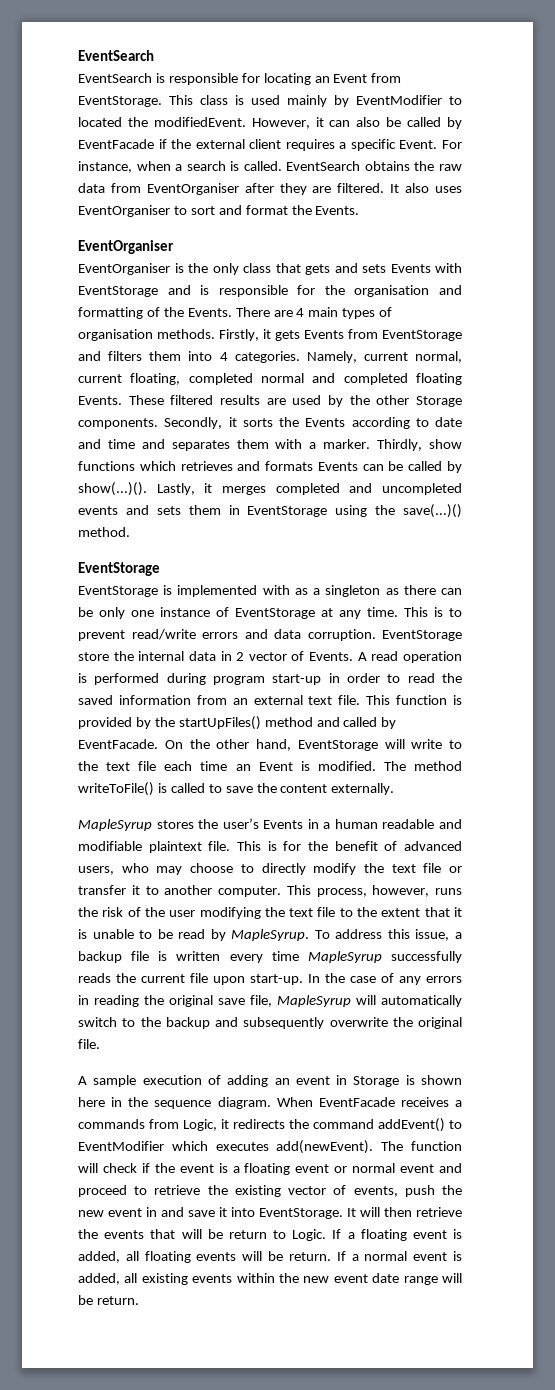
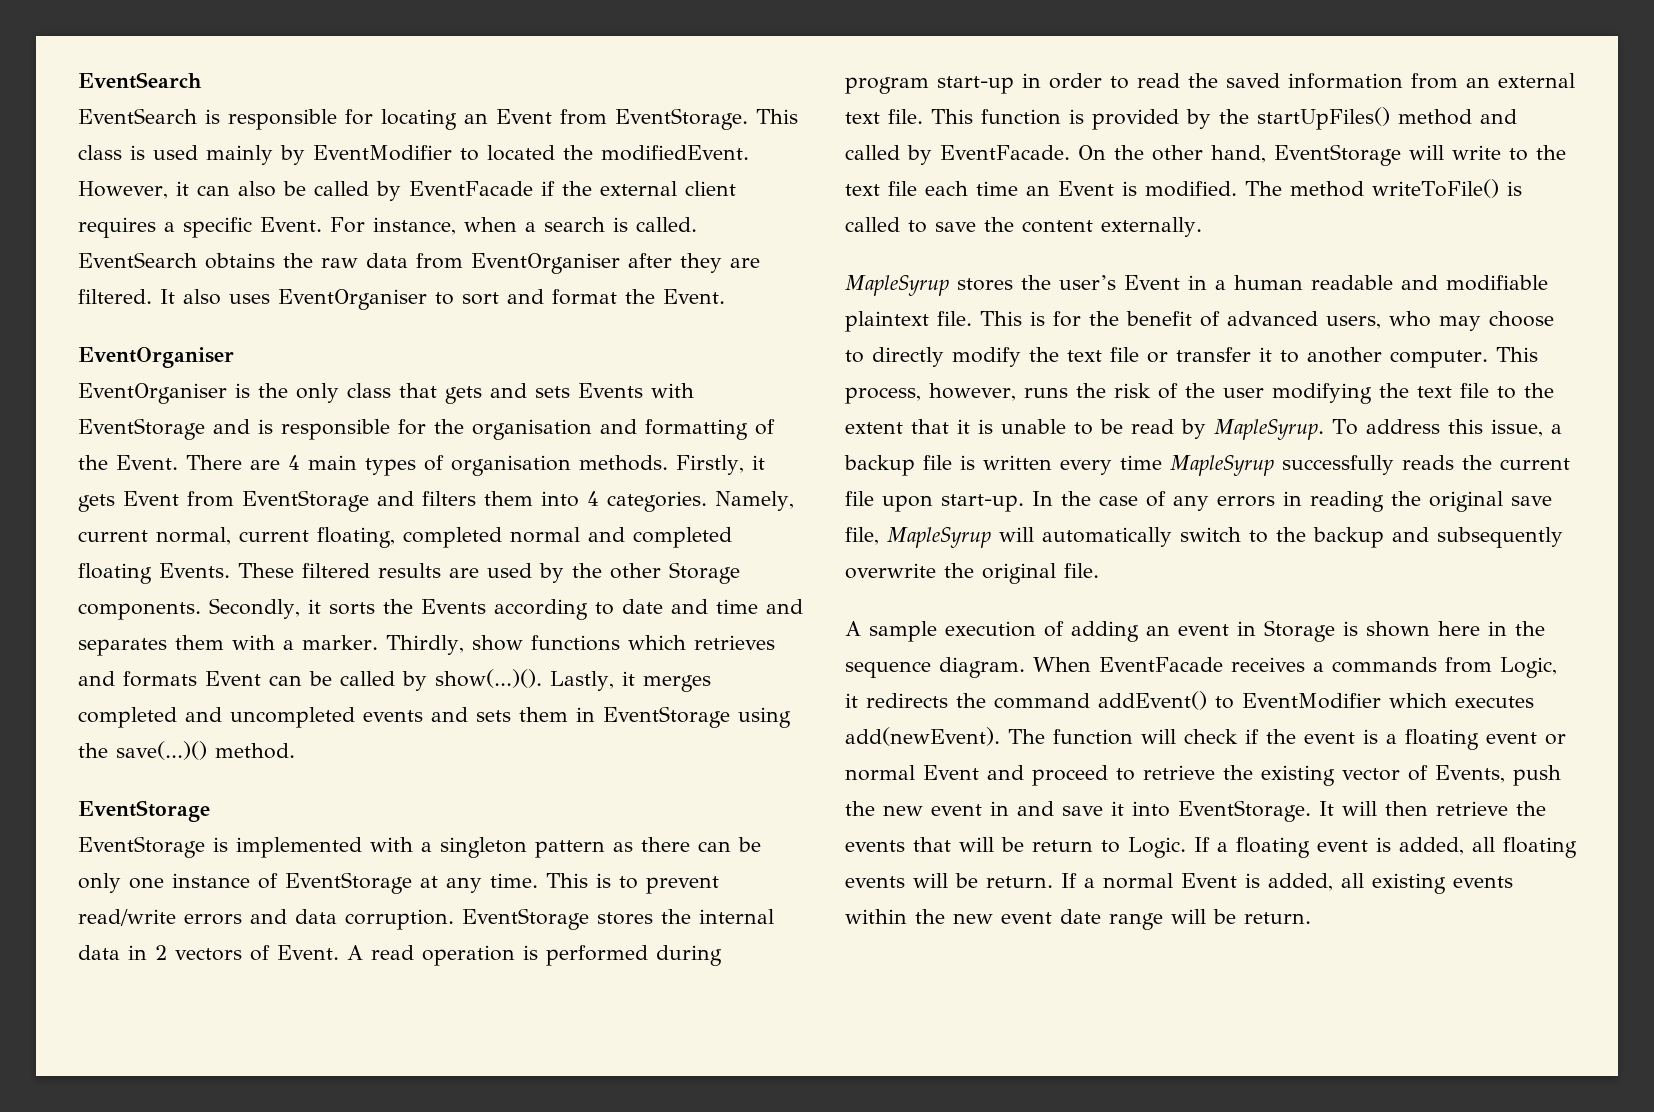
- It also uses EventOrganiser to sort and format the Events.
+ It also uses EventOrganiser to sort and format the Event.
- EventOrganiser is the only class that gets and sets Events with EventStorage and is responsible for the organisation and formatting of the Events.
+ EventOrganiser is the only class that gets and sets Events with EventStorage and is responsible for the organisation and formatting of the Event.
- Firstly, it gets Events from EventStorage and filters them into 4 categories.
+ Firstly, it gets Event from EventStorage and filters them into 4 categories.
- Thirdly, show functions which retrieves and formats Events can be called by show(...)(). Lastly, it merges completed and uncompleted events and sets them in EventStorage using the save(...)() method.
+ Thirdly, show functions which retrieves and formats Event can be called by show(...)(). Lastly, it merges completed and uncompleted events and sets them in EventStorage using the save(...)() method.
- EventStorage is implemented with as a singleton as there can be only one instance of EventStorage at any time.
+ EventStorage is implemented with a singleton pattern as there can be only one instance of EventStorage at any time.
- EventStorage store the internal data in 2 vector of Events.
+ EventStorage stores the internal data in 2 vectors of Event.
- MapleSyrup stores the user’s Events in a human readable and modifiable plaintext file.
+ MapleSyrup stores the user’s Event in a human readable and modifiable plaintext file.
- The function will check if the event is a floating event or normal event and proceed to retrieve the existing vector of events, push the new event in and save it into EventStorage.
+ The function will check if the event is a floating event or normal Event and proceed to retrieve the existing vector of Events, push the new event in and save it into EventStorage.
- If a normal event is added, all existing events within the new event date range will be return.
+ If a normal Event is added, all existing events within the new event date range will be return.

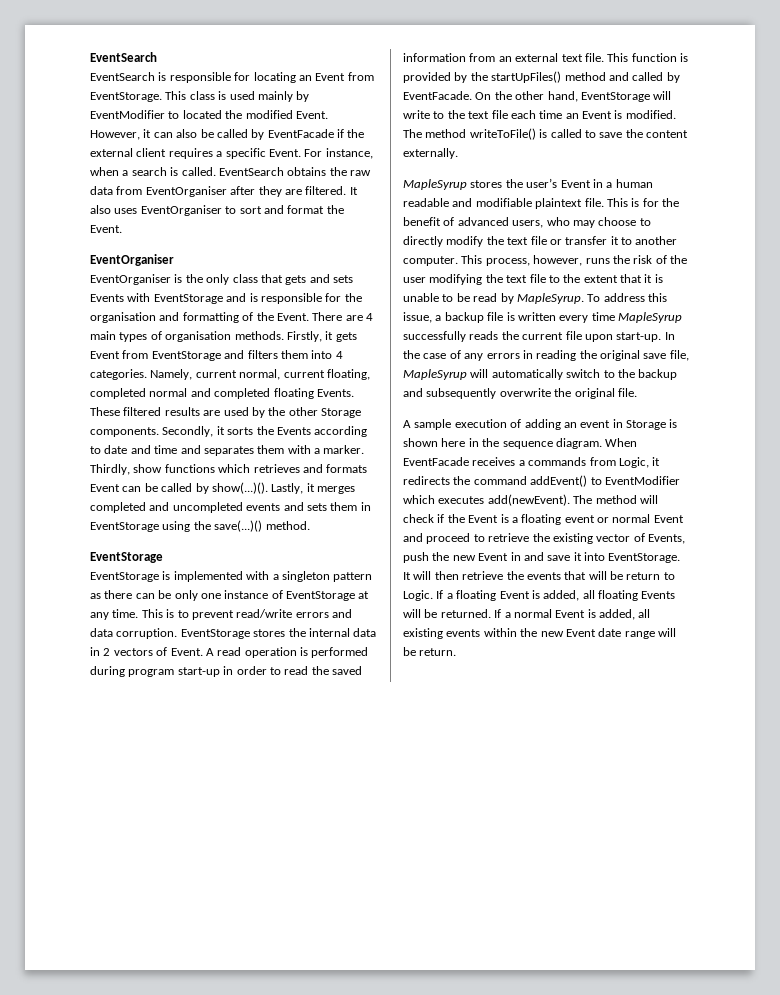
- This class is used mainly by EventModifier to located the modifiedEvent.
+ This class is used mainly by EventModifier to located the modified Event.
- The function will check if the event is a floating event or normal Event and proceed to retrieve the existing vector of Events, push the new event in and save it into EventStorage.
+ The method will check if the Event is a floating event or normal Event and proceed to retrieve the existing vector of Events, push the new Event in and save it into EventStorage.
- If a floating event is added, all floating events will be return.
+ If a floating Event is added, all floating Events will be returned.
- If a normal Event is added, all existing events within the new event date range will be return.
+ If a normal Event is added, all existing events within the new Event date range will be return.

